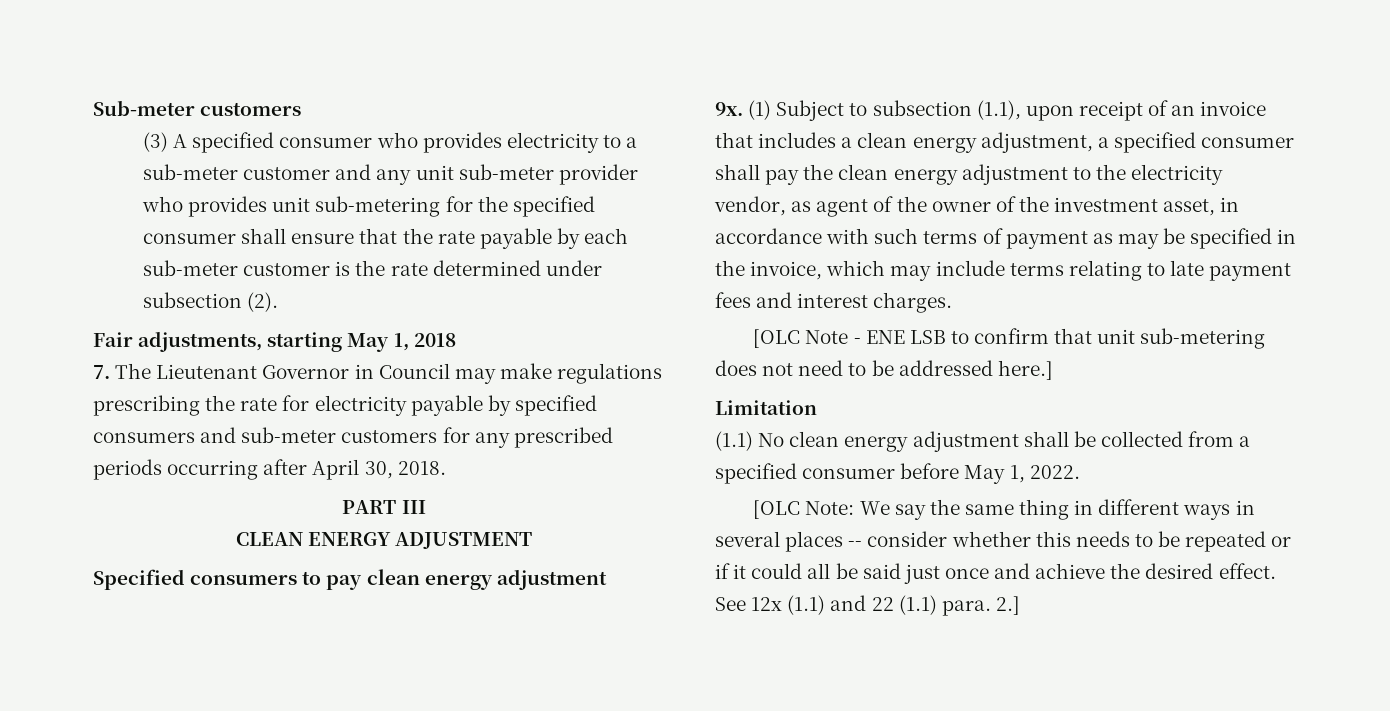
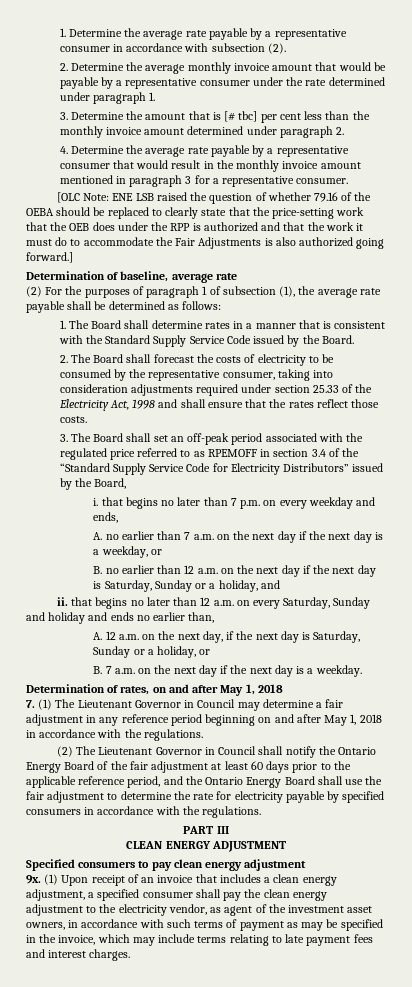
- Sub-meter customers
- (3) A specified consumer who provides electricity to a sub-meter customer and any unit sub-meter provider who provides unit sub-metering for the specified consumer shall ensure that the rate payable by each sub-meter customer is the rate determined under subsection (2).
- Fair adjustments, starting May 1, 2018
+ 1. Determine the average rate payable by a representative consumer in accordance with subsection (2).
+ 2. Determine the average monthly invoice amount that would be payable by a representative consumer under the rate determined under paragraph 1.
+ 3. Determine the amount that is [# tbc] per cent less than the monthly invoice amount determined under paragraph 2.
+ 4. Determine the average rate payable by a representative consumer that would result in the monthly invoice amount mentioned in paragraph 3 for a representative consumer.
+ [OLC Note: ENE LSB raised the question of whether 79.16 of the OEBA should be replaced to clearly state that the price-setting work that the OEB does under the RPP is authorized and that the work it must do to accommodate the Fair Adjustments is also authorized going forward.]
+ Determination of baseline, average rate
+ (2) For the purposes of paragraph 1 of subsection (1), the average rate payable shall be determined as follows:
+ 1. The Board shall determine rates in a manner that is consistent with the Standard Supply Service Code issued by the Board.
+ 2. The Board shall forecast the costs of electricity to be consumed by the representative consumer, taking into consideration adjustments required under section 25.33 of the Electricity Act, 1998 and shall ensure that the rates reflect those costs.
+ 3. The Board shall set an off-peak period associated with the regulated price referred to as RPEMOFF in section 3.4 of the “Standard Supply Service Code for Electricity Distributors” issued by the Board,
+ i. that begins no later than 7 p.m. on every weekday and ends,
+ A. no earlier than 7 a.m. on the next day if the next day is a weekday, or
+ B. no earlier than 12 a.m. on the next day if the next day is Saturday, Sunday or a holiday, and
+ ii. that begins no later than 12 a.m. on every Saturday, Sunday and holiday and ends no earlier than,
+ A. 12 a.m. on the next day, if the next day is Saturday, Sunday or a holiday, or
+ B. 7 a.m. on the next day if the next day is a weekday.
+ Determination of rates, on and after May 1, 2018
- 7. The Lieutenant Governor in Council may make regulations prescribing the rate for electricity payable by specified consumers and sub-meter customers for any prescribed periods occurring after April 30, 2018.
+ 7. (1) The Lieutenant Governor in Council may determine a fair adjustment in any reference period beginning on and after May 1, 2018 in accordance with the regulations.
+ (2) The Lieutenant Governor in Council shall notify the Ontario Energy Board of the fair adjustment at least 60 days prior to the applicable reference period, and the Ontario Energy Board shall use the fair adjustment to determine the rate for electricity payable by specified consumers in accordance with the regulations.
- (1) Subject to subsection (1.1), upon receipt of an invoice that includes a clean energy adjustment, a specified consumer shall pay the clean energy adjustment to the electricity vendor, as agent of the owner of the investment asset, in accordance with such terms of payment as may be specified in the invoice, which may include terms relating to late payment fees and interest charges.
+ (1) Upon receipt of an invoice that includes a clean energy adjustment, a specified consumer shall pay the clean energy adjustment to the electricity vendor, as agent of the investment asset owners, in accordance with such terms of payment as may be specified in the invoice, which may include terms relating to late payment fees and interest charges.
- [OLC Note - ENE LSB to confirm that unit sub-metering does not need to be addressed here.]
- Limitation
- (1.1) No clean energy adjustment shall be collected from a specified consumer before May 1, 2022.
- [OLC Note: We say the same thing in different ways in several places -- consider whether this needs to be repeated or if it could all be said just once and achieve the desired effect. See 12x (1.1) and 22 (1.1) para. 2.]

